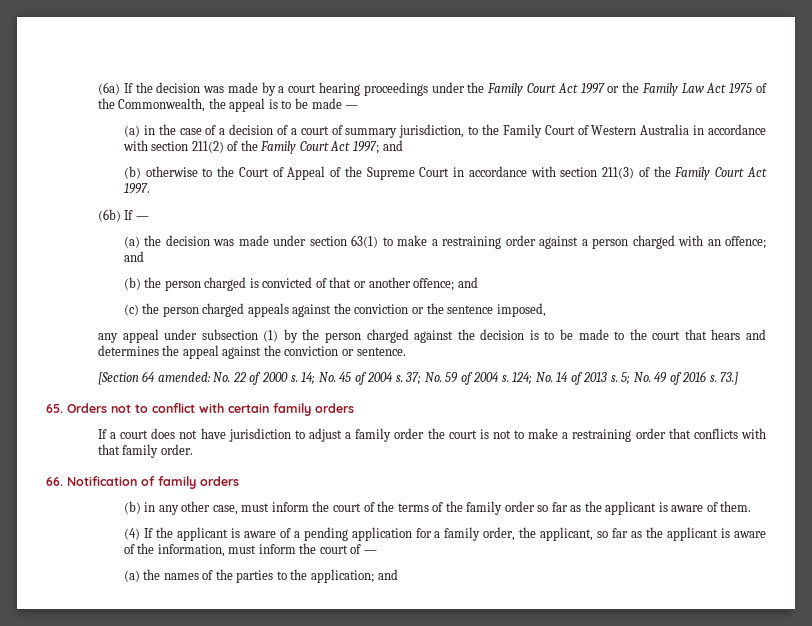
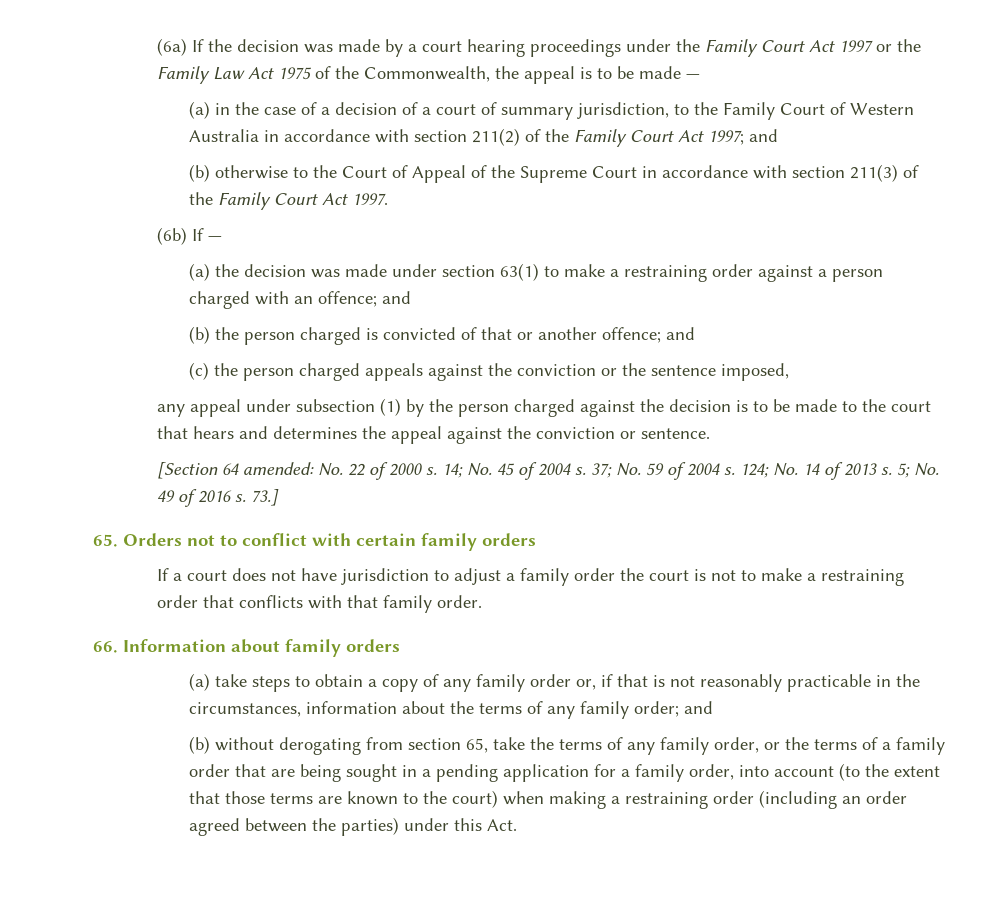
- 66. Notification of family orders
- (b) in any other case, must inform the court of the terms of the family order so far as the applicant is aware of them.
- (4) If the applicant is aware of a pending application for a family order, the applicant, so far as the applicant is aware of the information, must inform the court of —
- (a) the names of the parties to the application; and
+ 66. Information about family orders
+ (a) take steps to obtain a copy of any family order or, if that is not reasonably practicable in the circumstances, information about the terms of any family order; and
+ (b) without derogating from section 65, take the terms of any family order, or the terms of a family order that are being sought in a pending application for a family order, into account (to the extent that those terms are known to the court) when making a restraining order (including an order agreed between the parties) under this Act.

